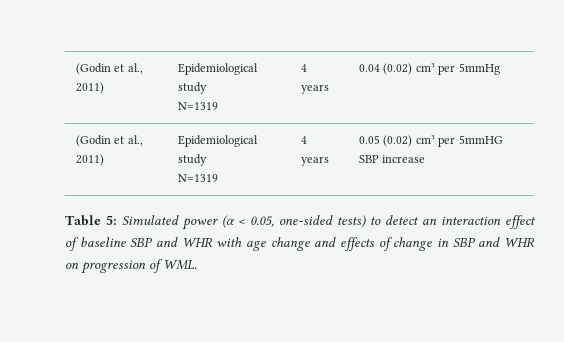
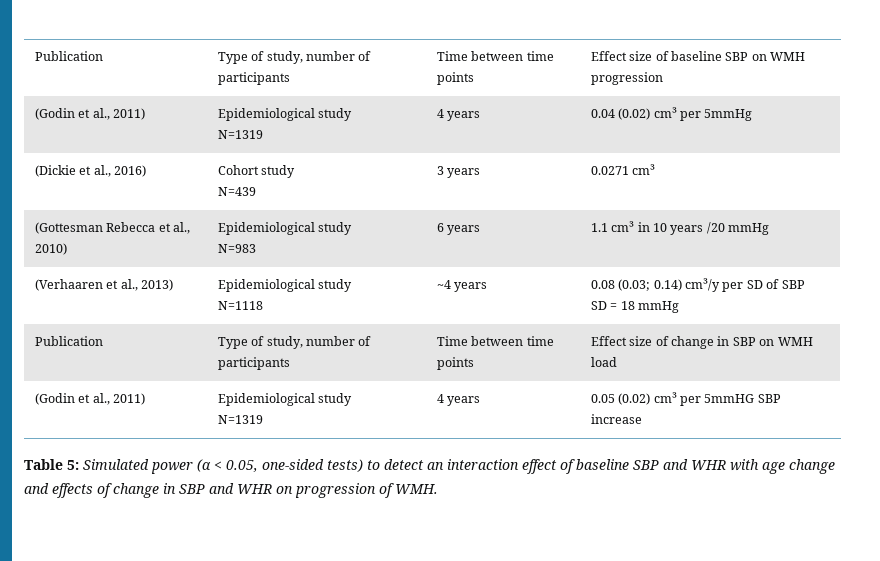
+ Publication | Type of study, number of participants | Time between time points | Effect size of baseline SBP on WMH progression
+ (Dickie et al., 2016) | Cohort study
+ N=439 | 3 years | 0.0271 cm³
+ (Gottesman Rebecca et al., 2010) | Epidemiological study
+ N=983 | 6 years | 1.1 cm³ in 10 years /20 mmHg
+ (Verhaaren et al., 2013) | Epidemiological study
+ N=1118 | ~4 years | 0.08 (0.03; 0.14) cm³/y per SD of SBP
+ SD = 18 mmHg
+ Publication | Type of study, number of participants | Time between time points | Effect size of change in SBP on WMH load
- Table 5: Simulated power (α < 0.05, one-sided tests) to detect an interaction effect of baseline SBP and WHR with age change and effects of change in SBP and WHR on progression of WML.
+ Table 5: Simulated power (α < 0.05, one-sided tests) to detect an interaction effect of baseline SBP and WHR with age change and effects of change in SBP and WHR on progression of WMH.

